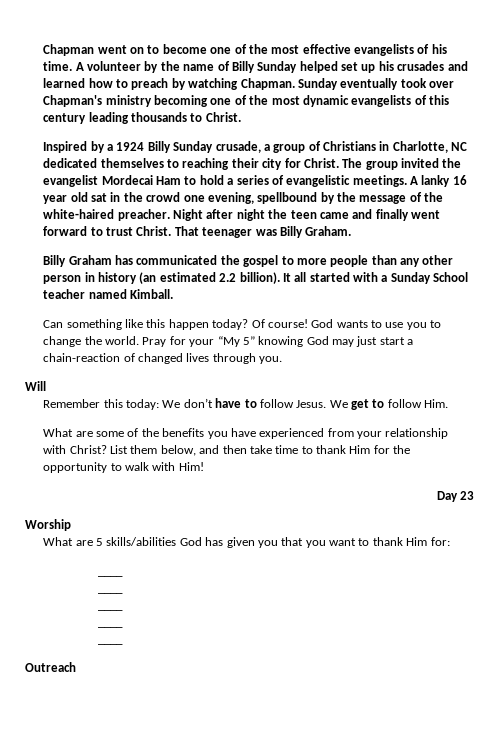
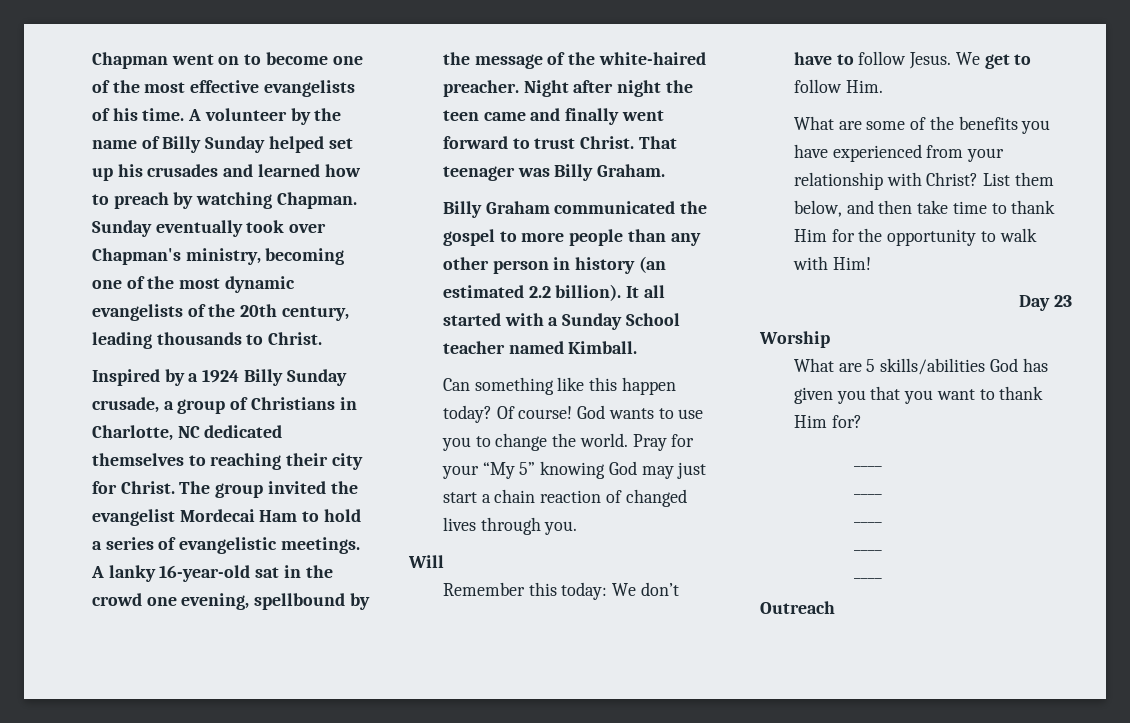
- Sunday eventually took over Chapman's ministry becoming one of the most dynamic evangelists of this century leading thousands to Christ.
+ Sunday eventually took over Chapman's ministry, becoming one of the most dynamic evangelists of the 20th century, leading thousands to Christ.
- A lanky 16 year old sat in the crowd one evening, spellbound by the message of the white-haired preacher.
+ A lanky 16-year-old sat in the crowd one evening, spellbound by the message of the white-haired preacher.
- Billy Graham has communicated the gospel to more people than any other person in history (an estimated 2.2 billion).
+ Billy Graham communicated the gospel to more people than any other person in history (an estimated 2.2 billion).
- Pray for your “My 5” knowing God may just start a chain-reaction of changed lives through you.
+ Pray for your “My 5” knowing God may just start a chain reaction of changed lives through you.
- What are 5 skills/abilities God has given you that you want to thank Him for:
+ What are 5 skills/abilities God has given you that you want to thank Him for?

